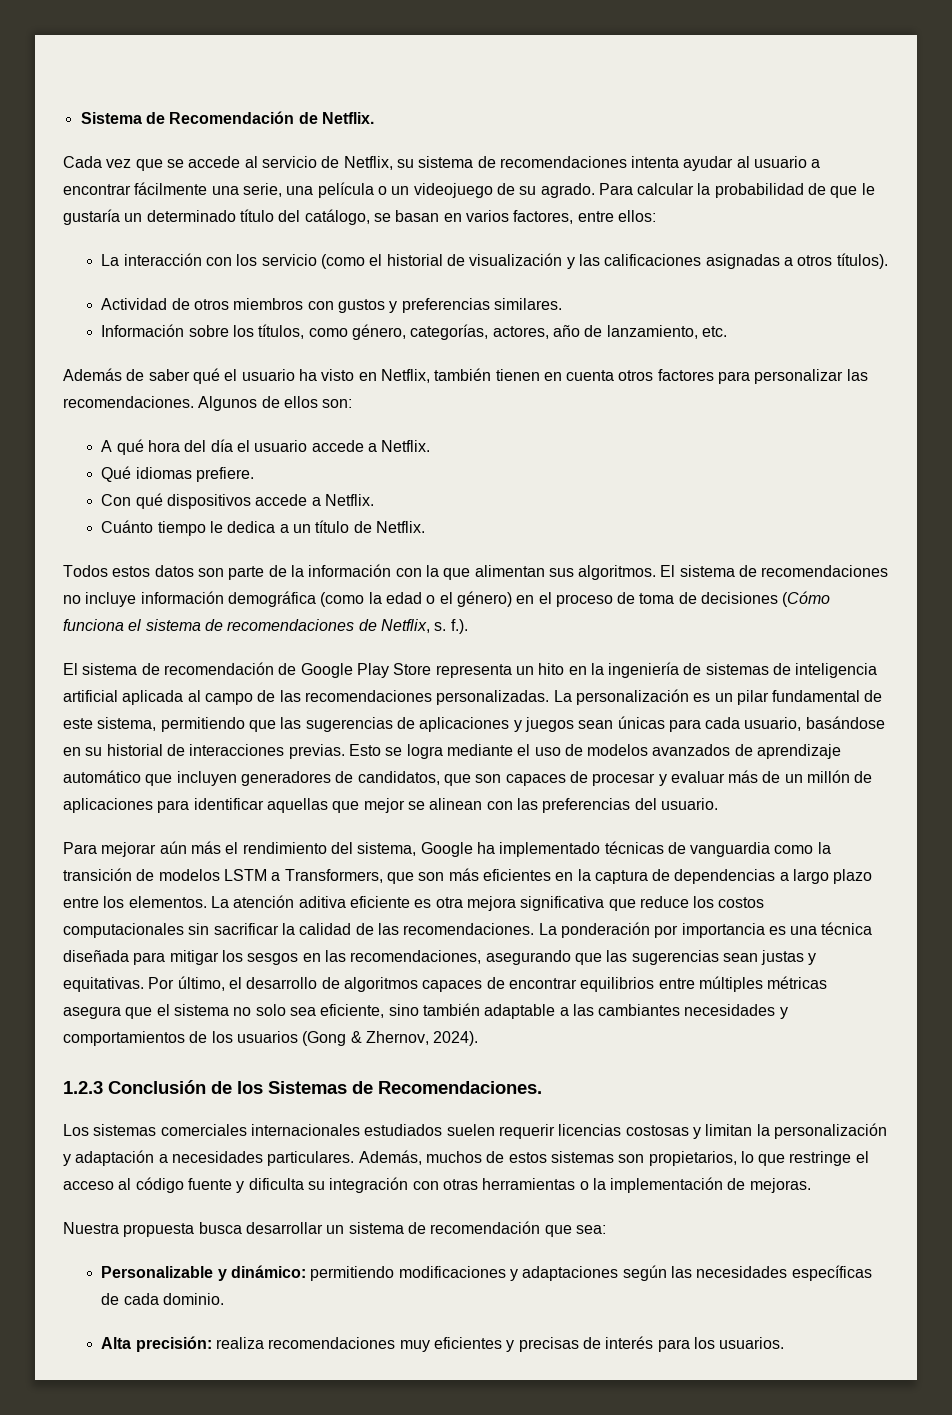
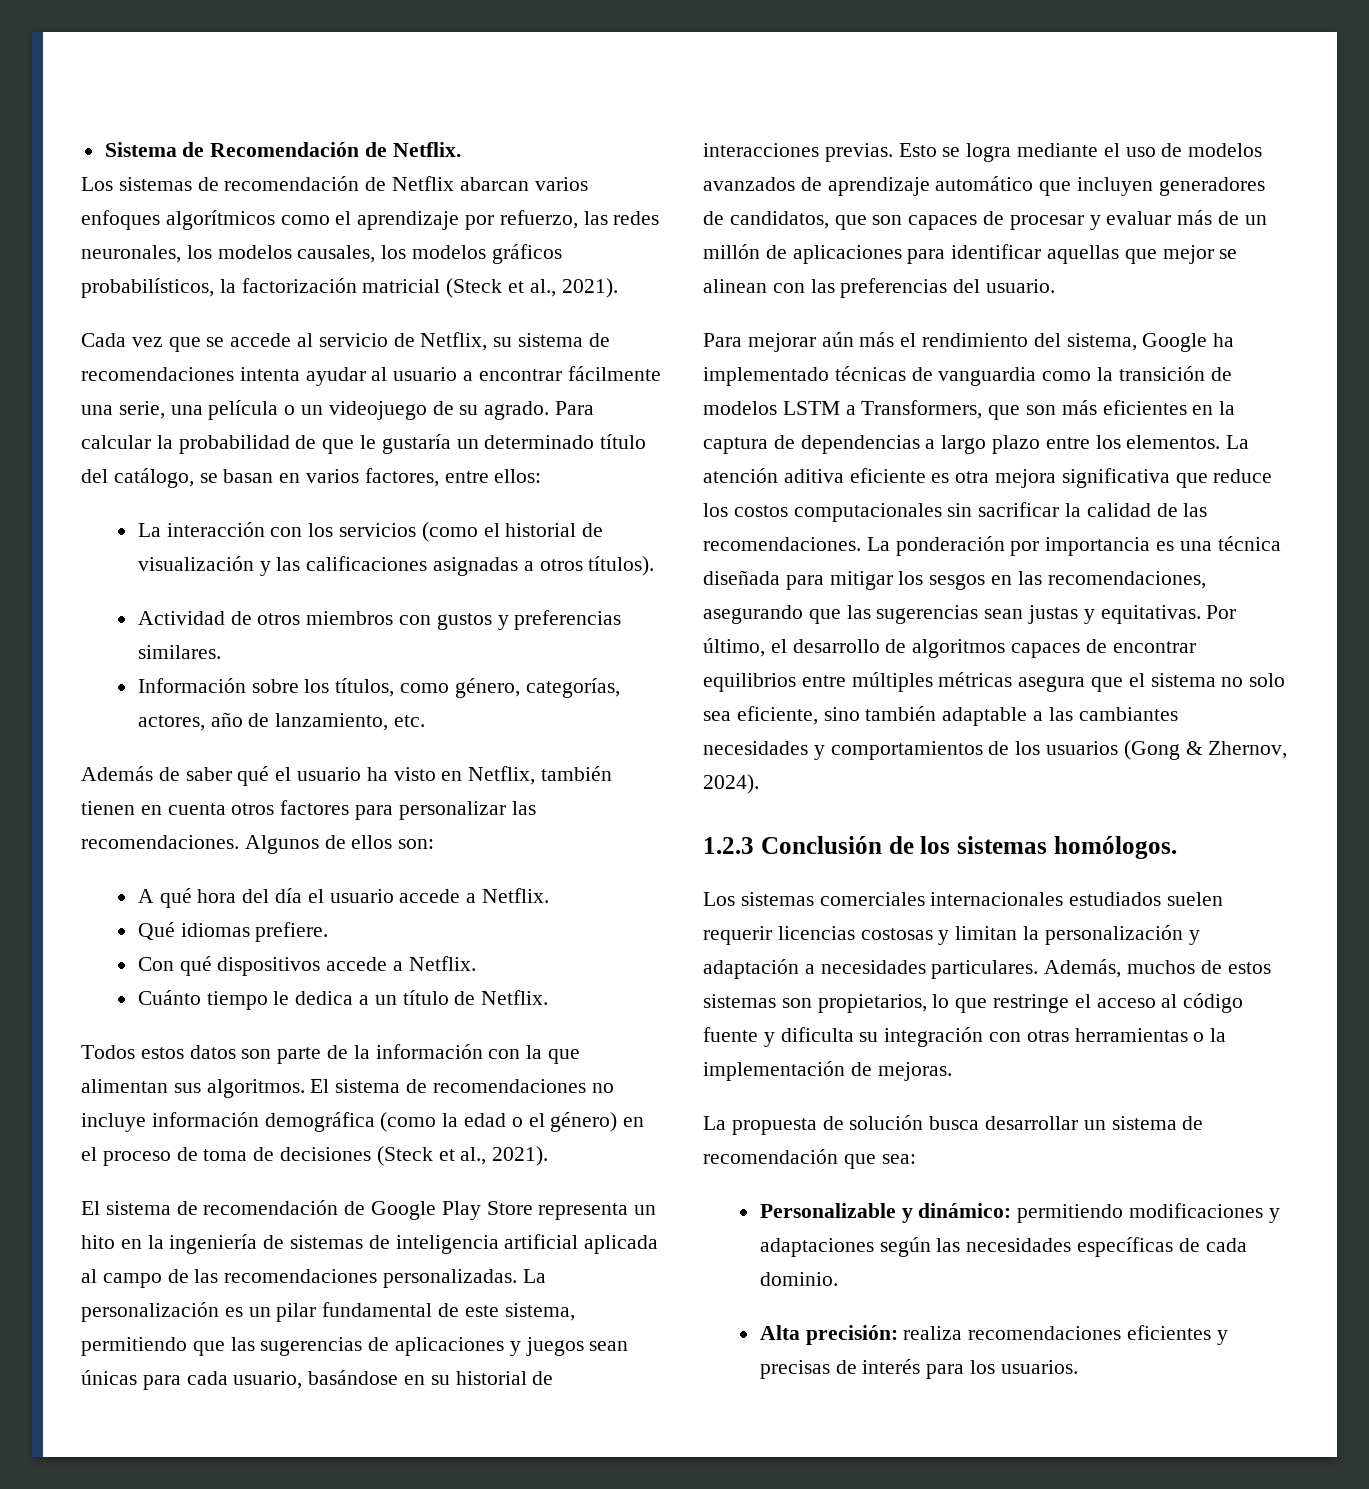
+ Los sistemas de recomendación de Netflix abarcan varios enfoques algorítmicos como el aprendizaje por refuerzo, las redes neuronales, los modelos causales, los modelos gráficos probabilísticos, la factorización matricial (Steck et al., 2021).
- La interacción con los servicio (como el historial de visualización y las calificaciones asignadas a otros títulos).
+ La interacción con los servicios (como el historial de visualización y las calificaciones asignadas a otros títulos).
- El sistema de recomendaciones no incluye información demográfica (como la edad o el género) en el proceso de toma de decisiones (Cómo funciona el sistema de recomendaciones de Netflix, s. f.).
+ El sistema de recomendaciones no incluye información demográfica (como la edad o el género) en el proceso de toma de decisiones (Steck et al., 2021).
- 1.2.3 Conclusión de los Sistemas de Recomendaciones.
+ 1.2.3 Conclusión de los sistemas homólogos.
- Nuestra propuesta busca desarrollar un sistema de recomendación que sea:
+ La propuesta de solución busca desarrollar un sistema de recomendación que sea:
- Alta precisión: realiza recomendaciones muy eficientes y precisas de interés para los usuarios.
+ Alta precisión: realiza recomendaciones eficientes y precisas de interés para los usuarios.

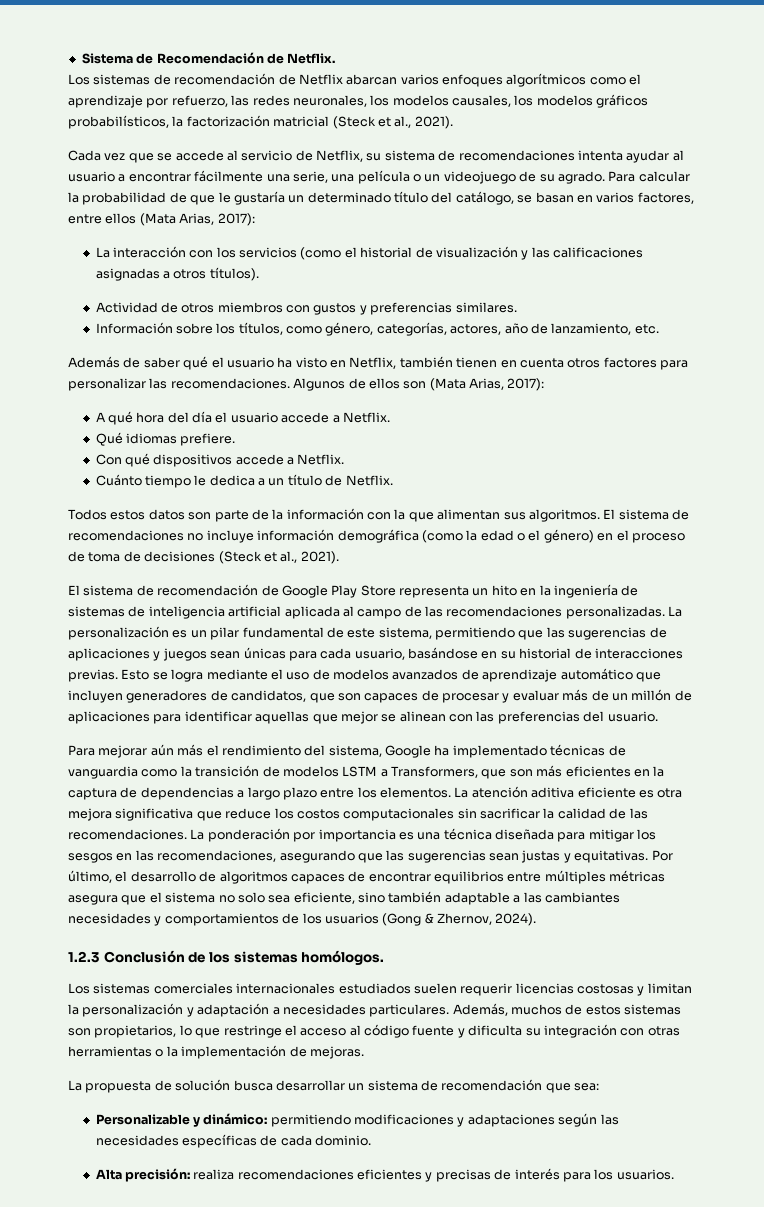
- Para calcular la probabilidad de que le gustaría un determinado título del catálogo, se basan en varios factores, entre ellos:
+ Para calcular la probabilidad de que le gustaría un determinado título del catálogo, se basan en varios factores, entre ellos (Mata Arias, 2017):
- Algunos de ellos son:
+ Algunos de ellos son (Mata Arias, 2017):

